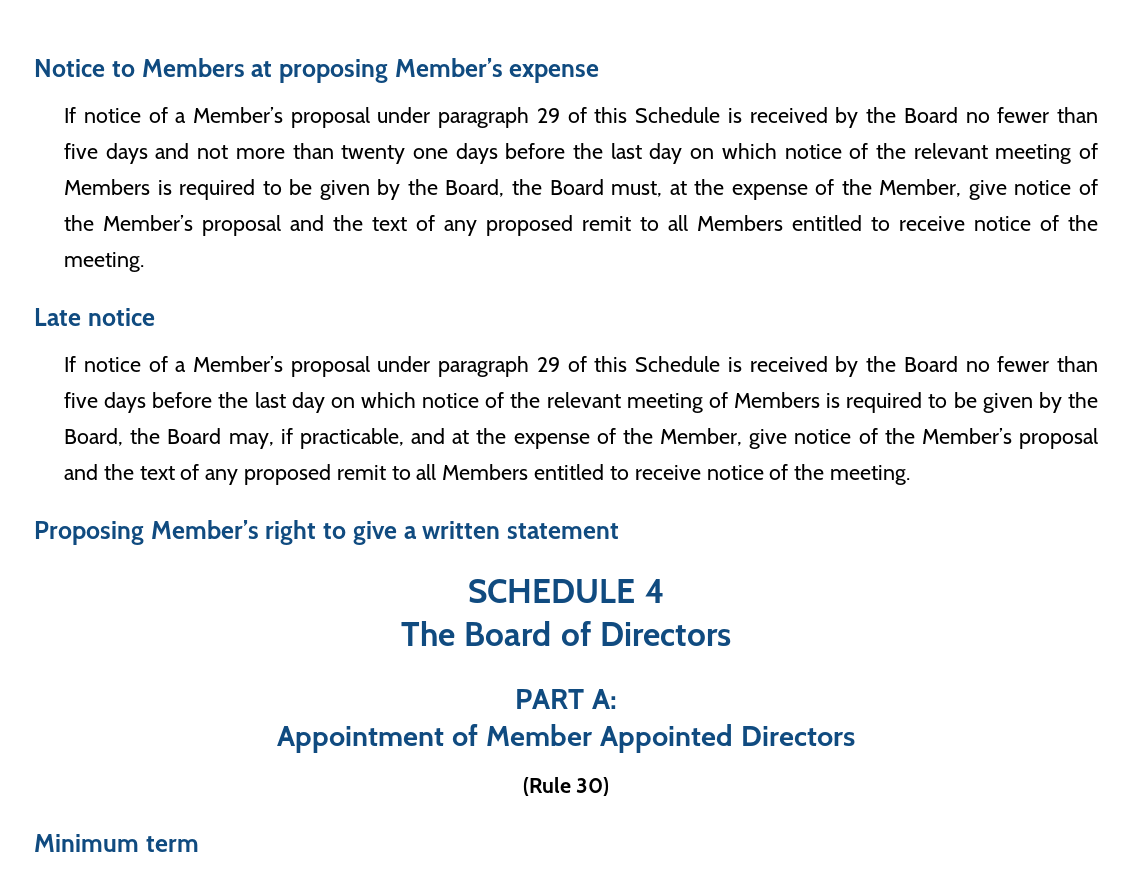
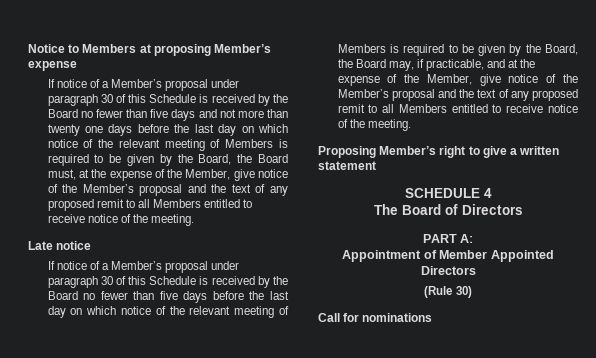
- If notice of a Member’s proposal under paragraph 29 of this Schedule is received by the Board no fewer than five days and not more than twenty one days before the last day on which notice of the relevant meeting of Members is required to be given by the Board, the Board must, at the expense of the Member, give notice of the Member’s proposal and the text of any proposed remit to all Members entitled to receive notice of the meeting.
+ If notice of a Member’s proposal under paragraph 30 of this Schedule is received by the Board no fewer than five days and not more than twenty one days before the last day on which notice of the relevant meeting of Members is required to be given by the Board, the Board must, at the expense of the Member, give notice of the Member’s proposal and the text of any proposed remit to all Members entitled to receive notice of the meeting.
- If notice of a Member’s proposal under paragraph 29 of this Schedule is received by the Board no fewer than five days before the last day on which notice of the relevant meeting of Members is required to be given by the Board, the Board may, if practicable, and at the expense of the Member, give notice of the Member’s proposal and the text of any proposed remit to all Members entitled to receive notice of the meeting.
+ If notice of a Member’s proposal under paragraph 30 of this Schedule is received by the Board no fewer than five days before the last day on which notice of the relevant meeting of Members is required to be given by the Board, the Board may, if practicable, and at the expense of the Member, give notice of the Member’s proposal and the text of any proposed remit to all Members entitled to receive notice of the meeting.
- Minimum term
+ Call for nominations

